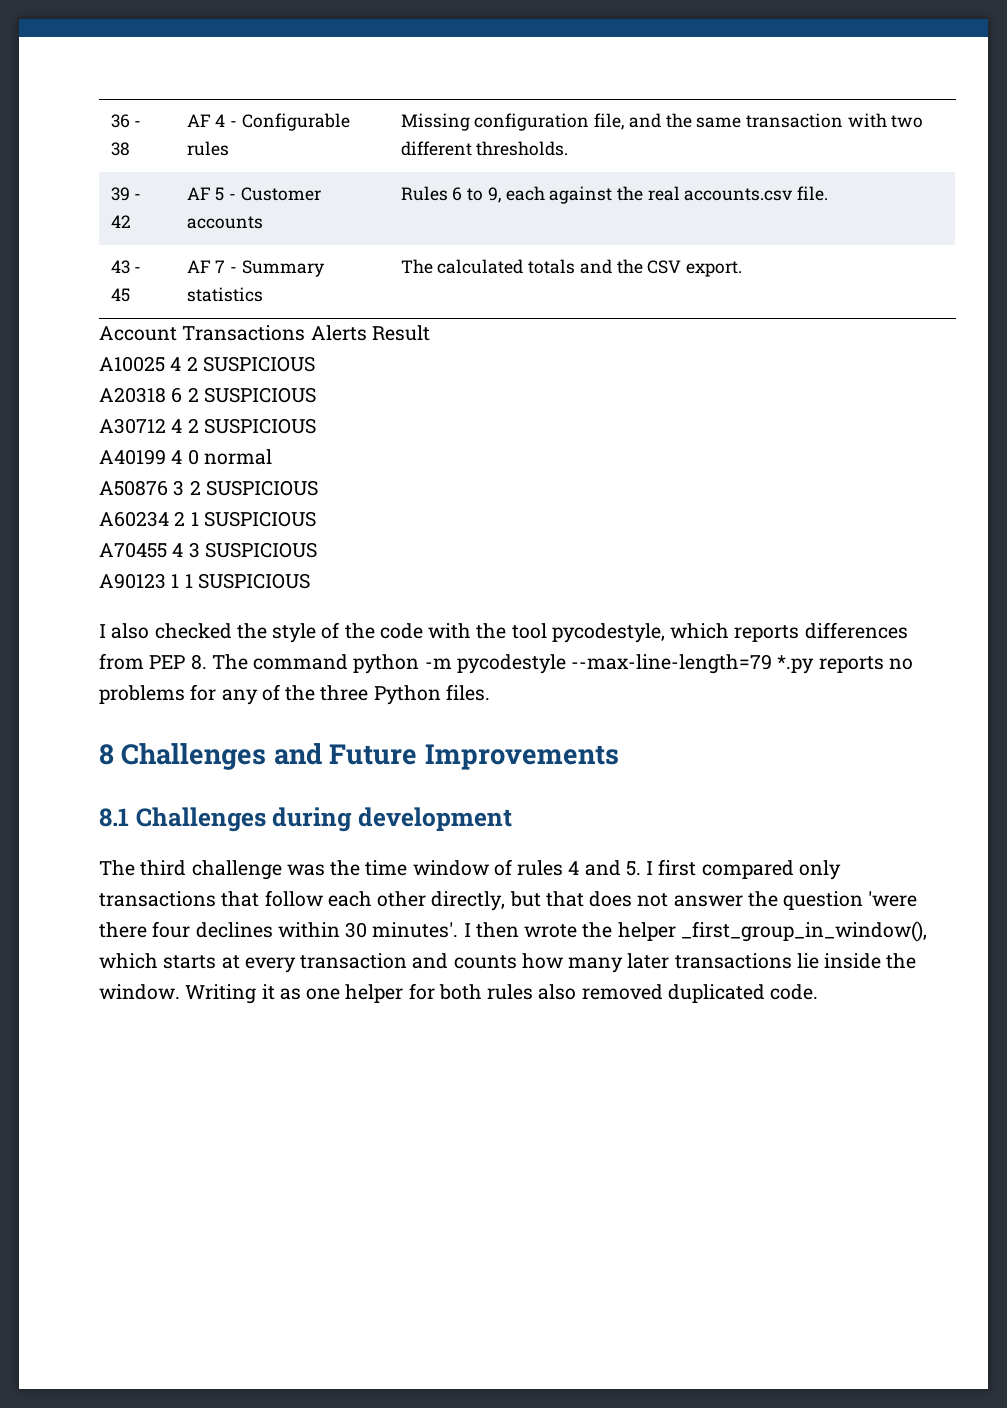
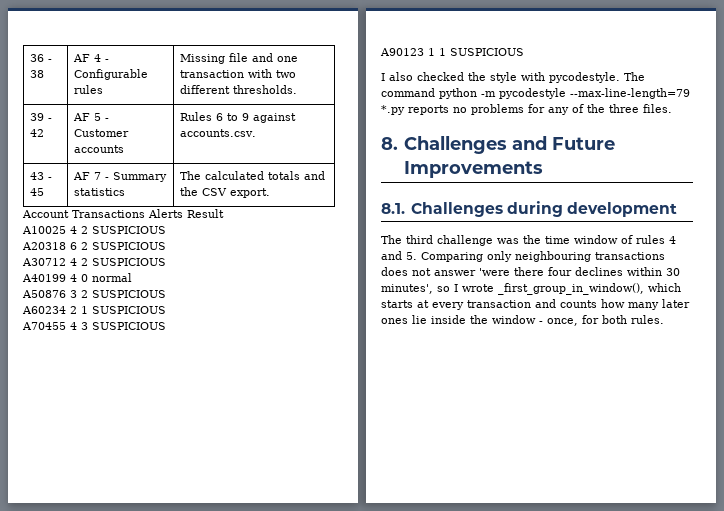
- 36 - 38 | AF 4 - Configurable rules | Missing configuration file, and the same transaction with two different thresholds.
+ 36 - 38 | AF 4 - Configurable rules | Missing file and one transaction with two different thresholds.
- 39 - 42 | AF 5 - Customer accounts | Rules 6 to 9, each against the real accounts.csv file.
+ 39 - 42 | AF 5 - Customer accounts | Rules 6 to 9 against accounts.csv.
- I also checked the style of the code with the tool pycodestyle, which reports differences from PEP 8. The command python -m pycodestyle --max-line-length=79 *.py reports no problems for any of the three Python files.
+ I also checked the style with pycodestyle. The command python -m pycodestyle --max-line-length=79 *.py reports no problems for any of the three files.
- 8 Challenges and Future Improvements
+ 8. Challenges and Future Improvements
- 8.1 Challenges during development
+ 8.1. Challenges during development
- The third challenge was the time window of rules 4 and 5. I first compared only transactions that follow each other directly, but that does not answer the question 'were there four declines within 30 minutes'. I then wrote the helper _first_group_in_window(), which starts at every transaction and counts how many later transactions lie inside the window. Writing it as one helper for both rules also removed duplicated code.
+ The third challenge was the time window of rules 4 and 5. Comparing only neighbouring transactions does not answer 'were there four declines within 30 minutes', so I wrote _first_group_in_window(), which starts at every transaction and counts how many later ones lie inside the window - once, for both rules.

